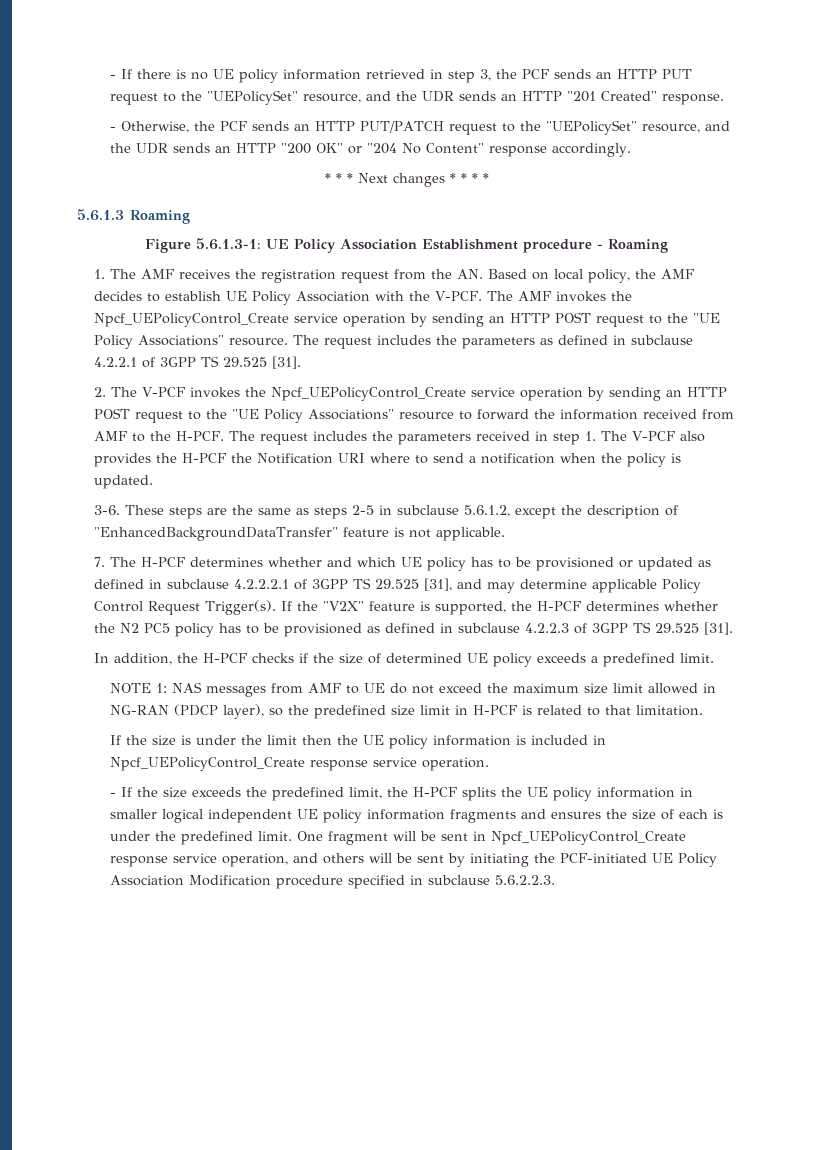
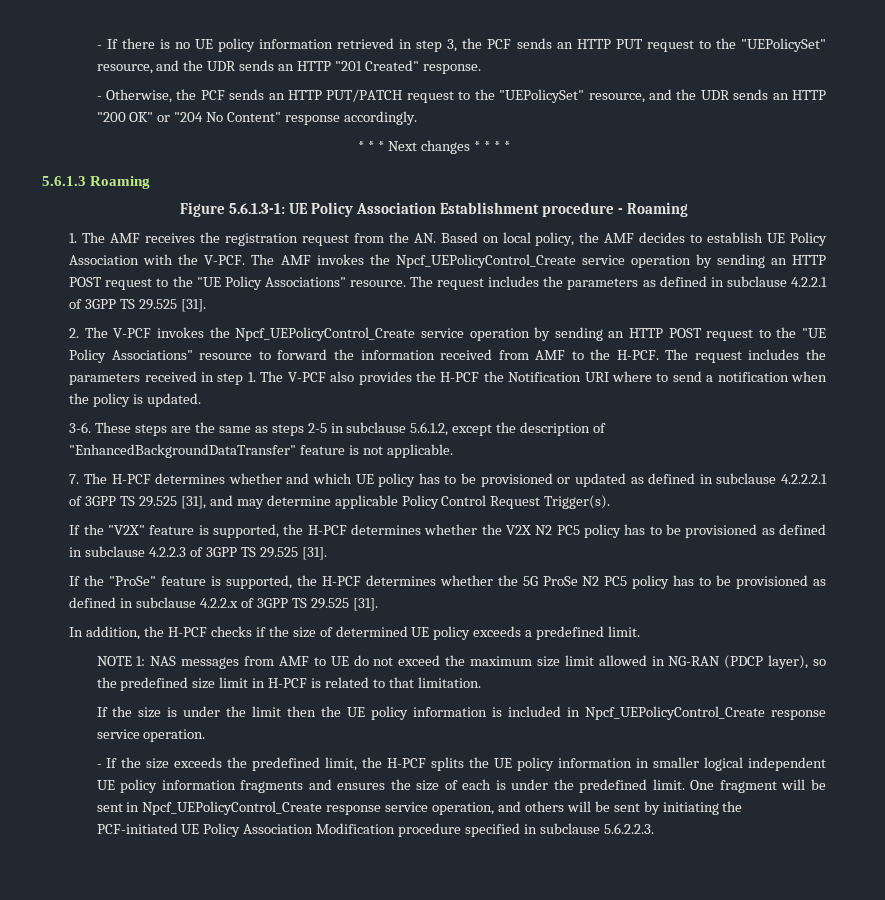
- 7. The H-PCF determines whether and which UE policy has to be provisioned or updated as defined in subclause 4.2.2.2.1 of 3GPP TS 29.525 [31], and may determine applicable Policy Control Request Trigger(s). If the "V2X" feature is supported, the H-PCF determines whether the N2 PC5 policy has to be provisioned as defined in subclause 4.2.2.3 of 3GPP TS 29.525 [31].
+ 7. The H-PCF determines whether and which UE policy has to be provisioned or updated as defined in subclause 4.2.2.2.1 of 3GPP TS 29.525 [31], and may determine applicable Policy Control Request Trigger(s).
+ If the "V2X" feature is supported, the H-PCF determines whether the V2X N2 PC5 policy has to be provisioned as defined in subclause 4.2.2.3 of 3GPP TS 29.525 [31].
+ If the "ProSe" feature is supported, the H-PCF determines whether the 5G ProSe N2 PC5 policy has to be provisioned as defined in subclause 4.2.2.x of 3GPP TS 29.525 [31].

